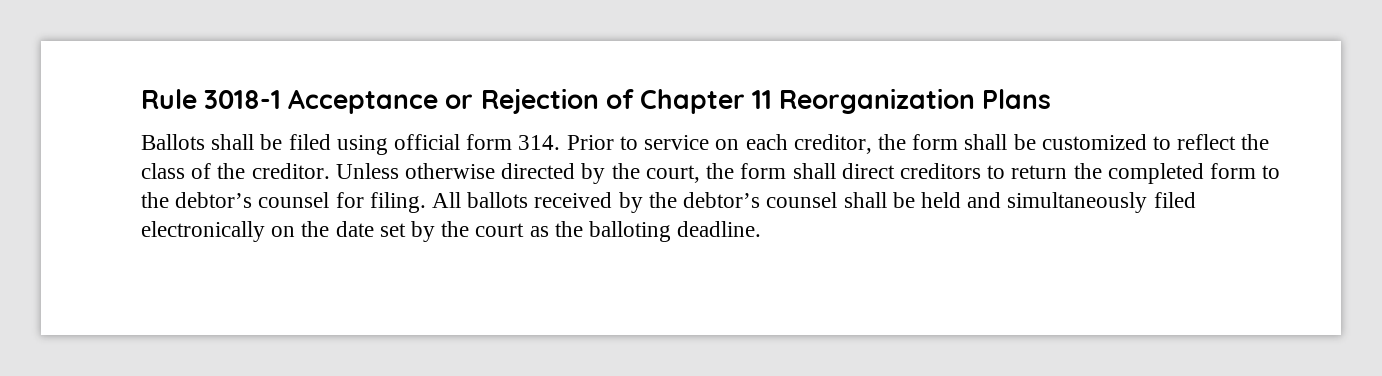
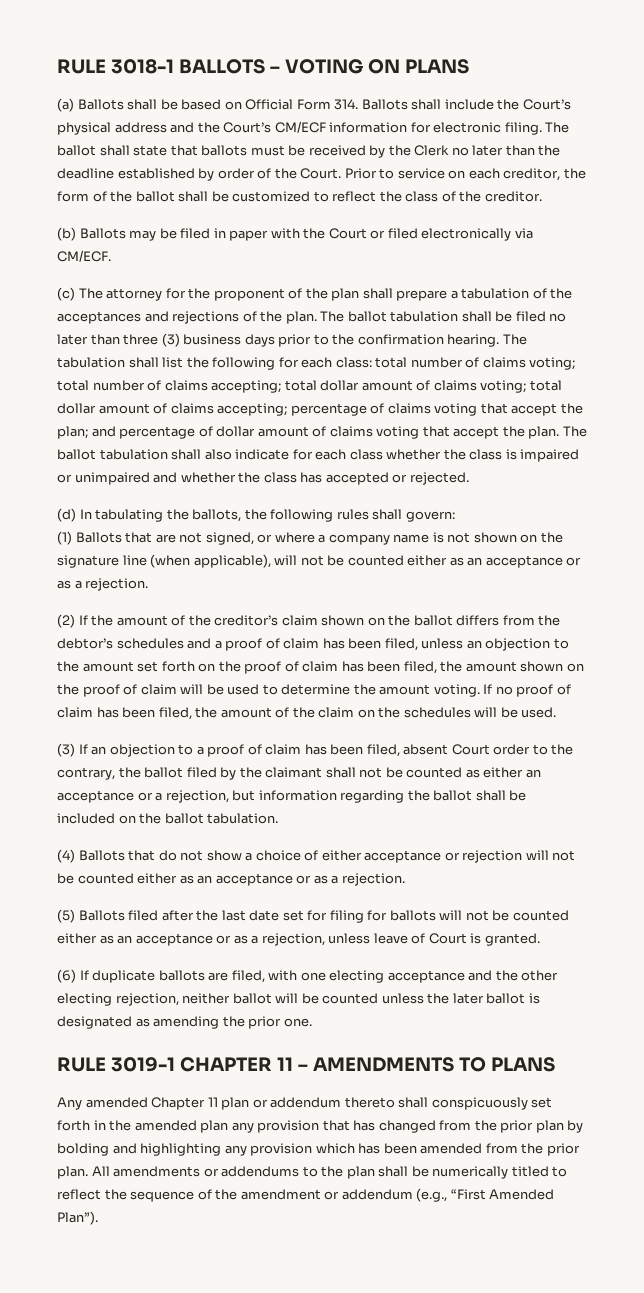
- Rule 3018-1 Acceptance or Rejection of Chapter 11 Reorganization Plans
- Ballots shall be filed using official form 314. Prior to service on each creditor, the form shall be customized to reflect the class of the creditor. Unless otherwise directed by the court, the form shall direct creditors to return the completed form to the debtor’s counsel for filing. All ballots received by the debtor’s counsel shall be held and simultaneously filed electronically on the date set by the court as the balloting deadline.
+ RULE 3018-1 BALLOTS – VOTING ON PLANS
+ (a) Ballots shall be based on Official Form 314. Ballots shall include the Court’s physical address and the Court’s CM/ECF information for electronic filing. The ballot shall state that ballots must be received by the Clerk no later than the deadline established by order of the Court. Prior to service on each creditor, the form of the ballot shall be customized to reflect the class of the creditor.
+ (b) Ballots may be filed in paper with the Court or filed electronically via CM/ECF.
+ (c) The attorney for the proponent of the plan shall prepare a tabulation of the acceptances and rejections of the plan. The ballot tabulation shall be filed no later than three (3) business days prior to the confirmation hearing. The tabulation shall list the following for each class: total number of claims voting; total number of claims accepting; total dollar amount of claims voting; total dollar amount of claims accepting; percentage of claims voting that accept the plan; and percentage of dollar amount of claims voting that accept the plan. The ballot tabulation shall also indicate for each class whether the class is impaired or unimpaired and whether the class has accepted or rejected.
+ (d) In tabulating the ballots, the following rules shall govern:
+ (1) Ballots that are not signed, or where a company name is not shown on the signature line (when applicable), will not be counted either as an acceptance or as a rejection.
+ (2) If the amount of the creditor’s claim shown on the ballot differs from the debtor’s schedules and a proof of claim has been filed, unless an objection to the amount set forth on the proof of claim has been filed, the amount shown on the proof of claim will be used to determine the amount voting. If no proof of claim has been filed, the amount of the claim on the schedules will be used.
+ (3) If an objection to a proof of claim has been filed, absent Court order to the contrary, the ballot filed by the claimant shall not be counted as either an acceptance or a rejection, but information regarding the ballot shall be included on the ballot tabulation.
+ (4) Ballots that do not show a choice of either acceptance or rejection will not be counted either as an acceptance or as a rejection.
+ (5) Ballots filed after the last date set for filing for ballots will not be counted either as an acceptance or as a rejection, unless leave of Court is granted.
+ (6) If duplicate ballots are filed, with one electing acceptance and the other electing rejection, neither ballot will be counted unless the later ballot is designated as amending the prior one.
+ RULE 3019-1 CHAPTER 11 – AMENDMENTS TO PLANS
+ Any amended Chapter 11 plan or addendum thereto shall conspicuously set forth in the amended plan any provision that has changed from the prior plan by bolding and highlighting any provision which has been amended from the prior plan. All amendments or addendums to the plan shall be numerically titled to reflect the sequence of the amendment or addendum (e.g., “First Amended Plan”).

